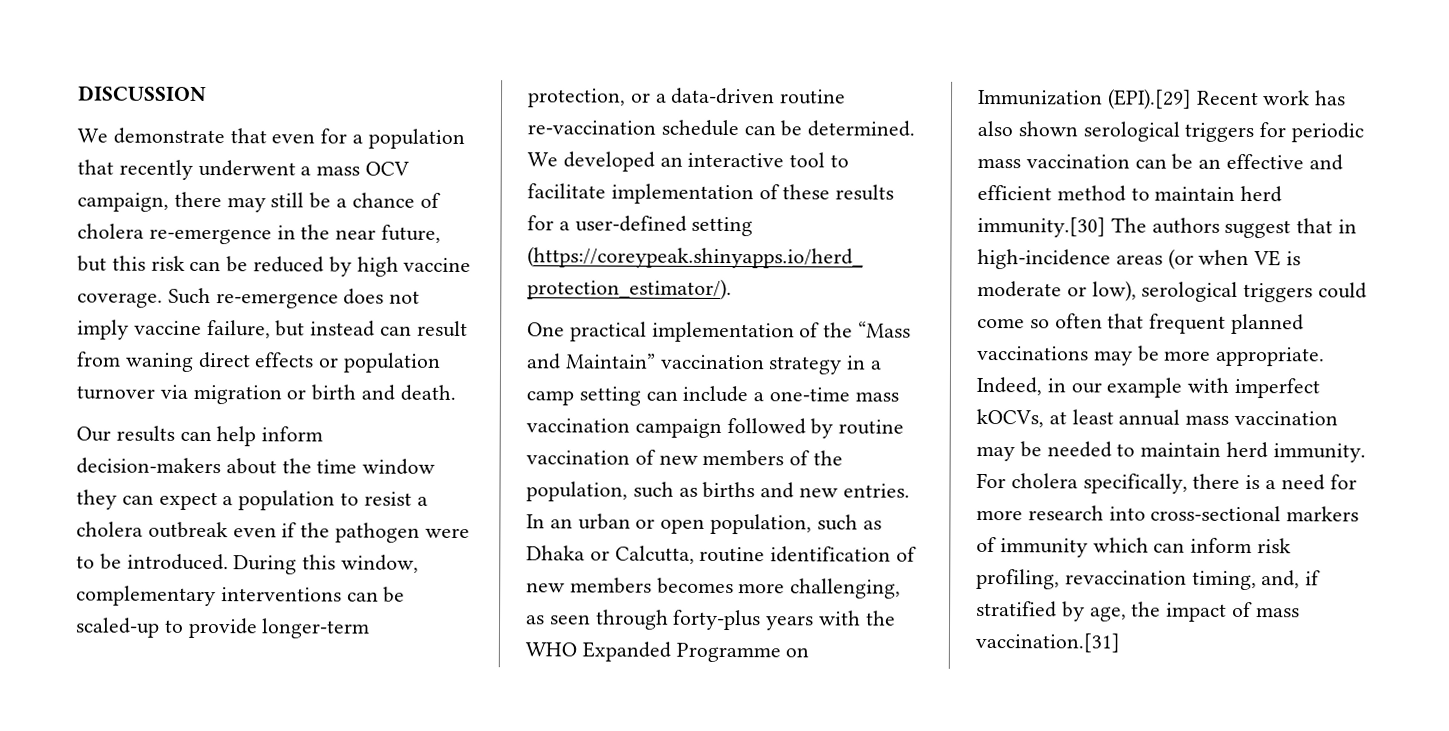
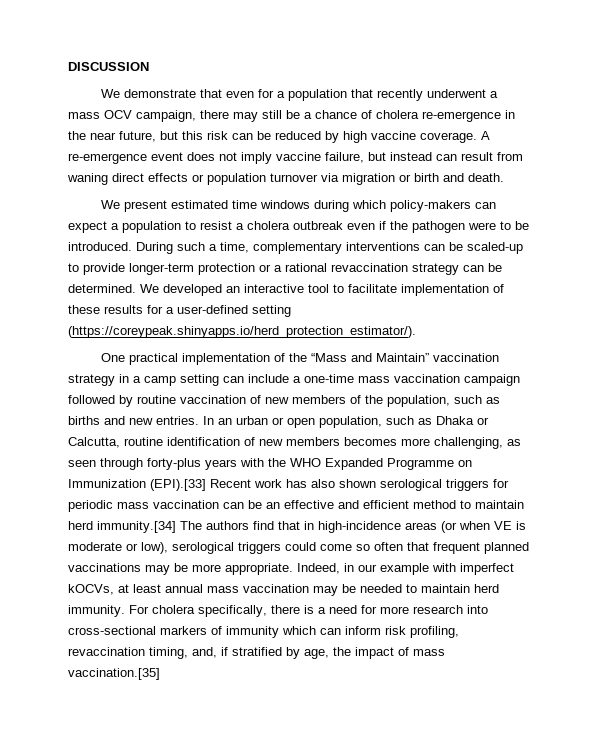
- Such re-emergence does not imply vaccine failure, but instead can result from waning direct effects or population turnover via migration or birth and death.
+ A re-emergence event does not imply vaccine failure, but instead can result from waning direct effects or population turnover via migration or birth and death.
- Our results can help inform decision-makers about the time window they can expect a population to resist a cholera outbreak even if the pathogen were to be introduced.
+ We present estimated time windows during which policy-makers can expect a population to resist a cholera outbreak even if the pathogen were to be introduced.
- During this window, complementary interventions can be scaled-up to provide longer-term protection, or a data-driven routine re-vaccination schedule can be determined.
+ During such a time, complementary interventions can be scaled-up to provide longer-term protection or a rational revaccination strategy can be determined.
- In an urban or open population, such as Dhaka or Calcutta, routine identification of new members becomes more challenging, as seen through forty-plus years with the WHO Expanded Programme on Immunization (EPI).[29] Recent work has also shown serological triggers for periodic mass vaccination can be an effective and efficient method to maintain herd immunity.[30] The authors suggest that in high-incidence areas (or when VE is moderate or low), serological triggers could come so often that frequent planned vaccinations may be more appropriate.
+ In an urban or open population, such as Dhaka or Calcutta, routine identification of new members becomes more challenging, as seen through forty-plus years with the WHO Expanded Programme on Immunization (EPI).[33] Recent work has also shown serological triggers for periodic mass vaccination can be an effective and efficient method to maintain herd immunity.[34] The authors find that in high-incidence areas (or when VE is moderate or low), serological triggers could come so often that frequent planned vaccinations may be more appropriate.
- For cholera specifically, there is a need for more research into cross-sectional markers of immunity which can inform risk profiling, revaccination timing, and, if stratified by age, the impact of mass vaccination.[31]
+ For cholera specifically, there is a need for more research into cross-sectional markers of immunity which can inform risk profiling, revaccination timing, and, if stratified by age, the impact of mass vaccination.[35]

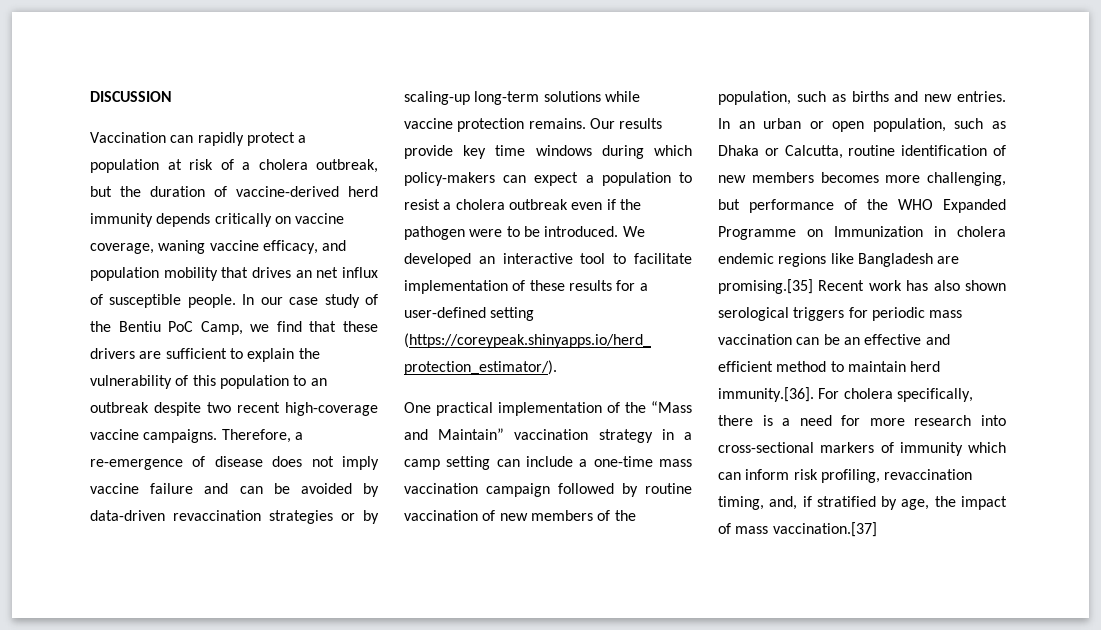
- We demonstrate that even for a population that recently underwent a mass OCV campaign, there may still be a chance of cholera re-emergence in the near future, but this risk can be reduced by high vaccine coverage. A re-emergence event does not imply vaccine failure, but instead can result from waning direct effects or population turnover via migration or birth and death.
- We present estimated time windows during which policy-makers can expect a population to resist a cholera outbreak even if the pathogen were to be introduced.
+ Vaccination can rapidly protect a population at risk of a cholera outbreak, but the duration of vaccine-derived herd immunity depends critically on vaccine coverage, waning vaccine efficacy, and population mobility that drives an net influx of susceptible people. In our case study of the Bentiu PoC Camp, we find that these drivers are sufficient to explain the vulnerability of this population to an outbreak despite two recent high-coverage vaccine campaigns. Therefore, a re-emergence of disease does not imply vaccine failure and can be avoided by data-driven revaccination strategies or by scaling-up long-term solutions while vaccine protection remains. Our results provide key time windows during which policy-makers can expect a population to resist a cholera outbreak even if the pathogen were to be introduced.
- During such a time, complementary interventions can be scaled-up to provide longer-term protection or a rational revaccination strategy can be determined.
- In an urban or open population, such as Dhaka or Calcutta, routine identification of new members becomes more challenging, as seen through forty-plus years with the WHO Expanded Programme on Immunization (EPI).[33] Recent work has also shown serological triggers for periodic mass vaccination can be an effective and efficient method to maintain herd immunity.[34] The authors find that in high-incidence areas (or when VE is moderate or low), serological triggers could come so often that frequent planned vaccinations may be more appropriate. Indeed, in our example with imperfect kOCVs, at least annual mass vaccination may be needed to maintain herd immunity. For cholera specifically, there is a need for more research into cross-sectional markers of immunity which can inform risk profiling, revaccination timing, and, if stratified by age, the impact of mass vaccination.[35]
+ In an urban or open population, such as Dhaka or Calcutta, routine identification of new members becomes more challenging, but performance of the WHO Expanded Programme on Immunization in cholera endemic regions like Bangladesh are promising.[35] Recent work has also shown serological triggers for periodic mass vaccination can be an effective and efficient method to maintain herd immunity.[36]. For cholera specifically, there is a need for more research into cross-sectional markers of immunity which can inform risk profiling, revaccination timing, and, if stratified by age, the impact of mass vaccination.[37]

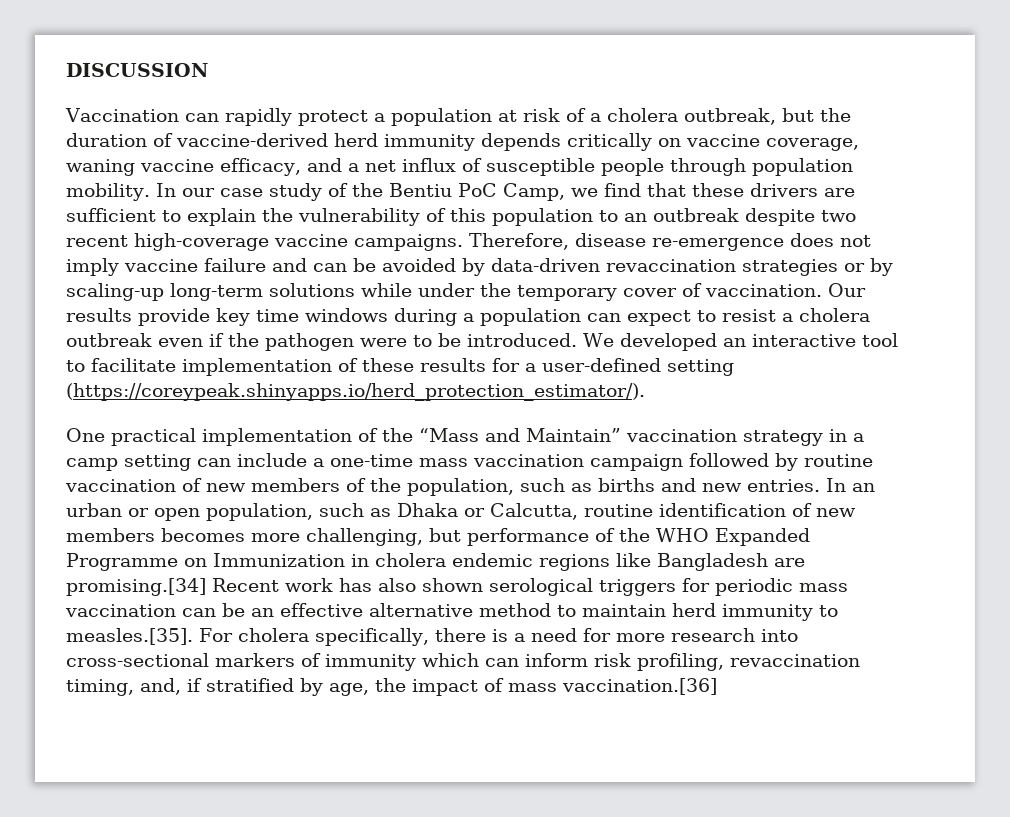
- Vaccination can rapidly protect a population at risk of a cholera outbreak, but the duration of vaccine-derived herd immunity depends critically on vaccine coverage, waning vaccine efficacy, and population mobility that drives an net influx of susceptible people.
+ Vaccination can rapidly protect a population at risk of a cholera outbreak, but the duration of vaccine-derived herd immunity depends critically on vaccine coverage, waning vaccine efficacy, and a net influx of susceptible people through population mobility.
- Therefore, a re-emergence of disease does not imply vaccine failure and can be avoided by data-driven revaccination strategies or by scaling-up long-term solutions while vaccine protection remains.
+ Therefore, disease re-emergence does not imply vaccine failure and can be avoided by data-driven revaccination strategies or by scaling-up long-term solutions while under the temporary cover of vaccination.
- Our results provide key time windows during which policy-makers can expect a population to resist a cholera outbreak even if the pathogen were to be introduced.
+ Our results provide key time windows during a population can expect to resist a cholera outbreak even if the pathogen were to be introduced.
- In an urban or open population, such as Dhaka or Calcutta, routine identification of new members becomes more challenging, but performance of the WHO Expanded Programme on Immunization in cholera endemic regions like Bangladesh are promising.[35] Recent work has also shown serological triggers for periodic mass vaccination can be an effective and efficient method to maintain herd immunity.[36]. For cholera specifically, there is a need for more research into cross-sectional markers of immunity which can inform risk profiling, revaccination timing, and, if stratified by age, the impact of mass vaccination.[37]
+ In an urban or open population, such as Dhaka or Calcutta, routine identification of new members becomes more challenging, but performance of the WHO Expanded Programme on Immunization in cholera endemic regions like Bangladesh are promising.[34] Recent work has also shown serological triggers for periodic mass vaccination can be an effective alternative method to maintain herd immunity to measles.[35]. For cholera specifically, there is a need for more research into cross-sectional markers of immunity which can inform risk profiling, revaccination timing, and, if stratified by age, the impact of mass vaccination.[36]

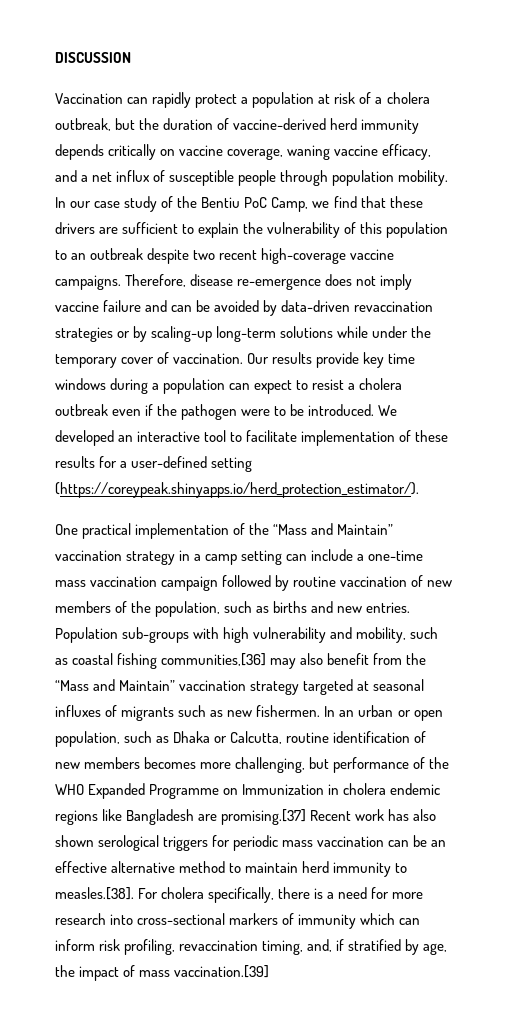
+ Population sub-groups with high vulnerability and mobility, such as coastal fishing communities,[36] may also benefit from the “Mass and Maintain” vaccination strategy targeted at seasonal influxes of migrants such as new fishermen.
- In an urban or open population, such as Dhaka or Calcutta, routine identification of new members becomes more challenging, but performance of the WHO Expanded Programme on Immunization in cholera endemic regions like Bangladesh are promising.[34] Recent work has also shown serological triggers for periodic mass vaccination can be an effective alternative method to maintain herd immunity to measles.[35]. For cholera specifically, there is a need for more research into cross-sectional markers of immunity which can inform risk profiling, revaccination timing, and, if stratified by age, the impact of mass vaccination.[36]
+ In an urban or open population, such as Dhaka or Calcutta, routine identification of new members becomes more challenging, but performance of the WHO Expanded Programme on Immunization in cholera endemic regions like Bangladesh are promising.[37] Recent work has also shown serological triggers for periodic mass vaccination can be an effective alternative method to maintain herd immunity to measles.[38]. For cholera specifically, there is a need for more research into cross-sectional markers of immunity which can inform risk profiling, revaccination timing, and, if stratified by age, the impact of mass vaccination.[39]

